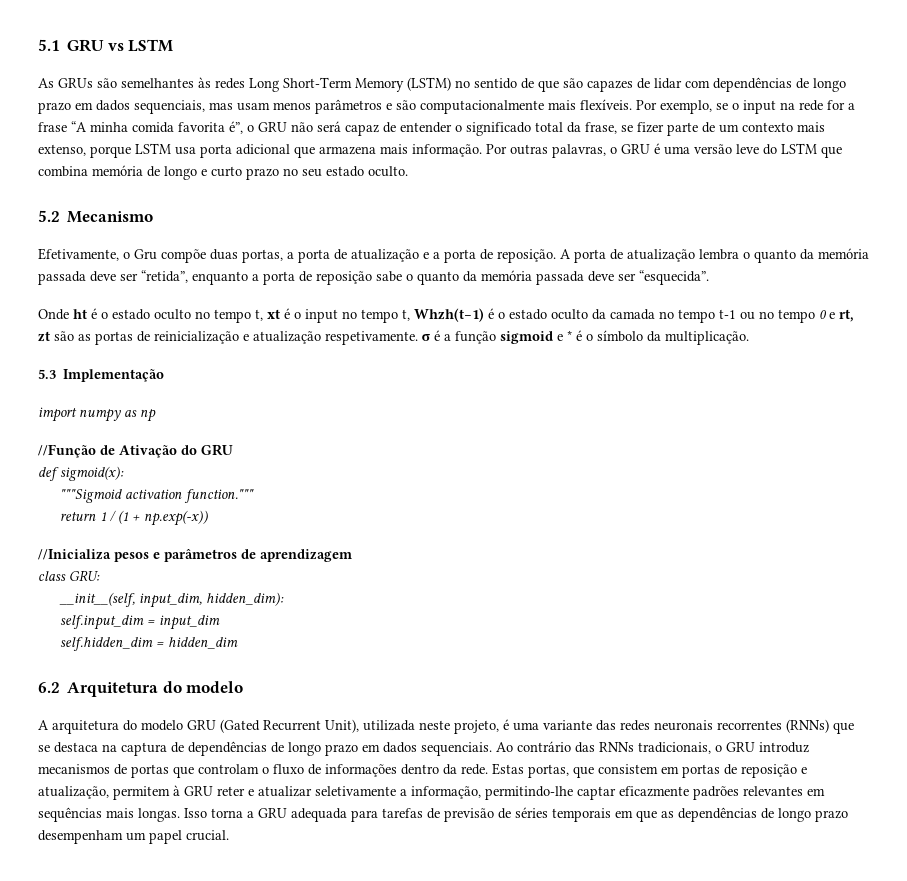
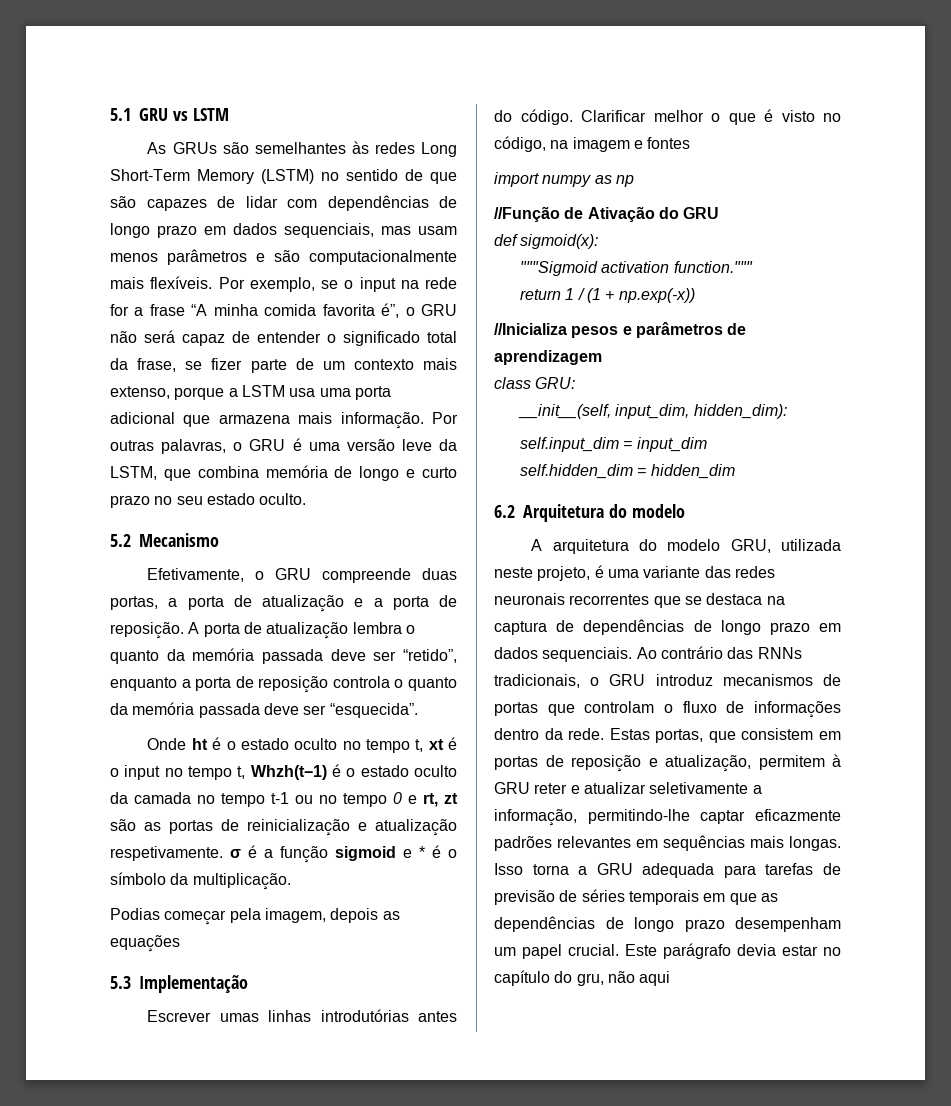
- Por exemplo, se o input na rede for a frase “A minha comida favorita é”, o GRU não será capaz de entender o significado total da frase, se fizer parte de um contexto mais extenso, porque LSTM usa porta adicional que armazena mais informação.
+ Por exemplo, se o input na rede for a frase “A minha comida favorita é”, o GRU não será capaz de entender o significado total da frase, se fizer parte de um contexto mais extenso, porque a LSTM usa uma porta adicional que armazena mais informação.
- Por outras palavras, o GRU é uma versão leve do LSTM que combina memória de longo e curto prazo no seu estado oculto.
+ Por outras palavras, o GRU é uma versão leve da LSTM, que combina memória de longo e curto prazo no seu estado oculto.
- Efetivamente, o Gru compõe duas portas, a porta de atualização e a porta de reposição.
+ Efetivamente, o GRU compreende duas portas, a porta de atualização e a porta de reposição.
- A porta de atualização lembra o quanto da memória passada deve ser “retida”, enquanto a porta de reposição sabe o quanto da memória passada deve ser “esquecida”.
+ A porta de atualização lembra o quanto da memória passada deve ser “retido”, enquanto a porta de reposição controla o quanto da memória passada deve ser “esquecida”.
+ Podias começar pela imagem, depois as equações
  5.3 Implementação
+ Escrever umas linhas introdutórias antes do código. Clarificar melhor o que é visto no código, na imagem e fontes
- A arquitetura do modelo GRU (Gated Recurrent Unit), utilizada neste projeto, é uma variante das redes neuronais recorrentes (RNNs) que se destaca na captura de dependências de longo prazo em dados sequenciais.
+ A arquitetura do modelo GRU, utilizada neste projeto, é uma variante das redes neuronais recorrentes que se destaca na captura de dependências de longo prazo em dados sequenciais.
+ Este parágrafo devia estar no capítulo do gru, não aqui

